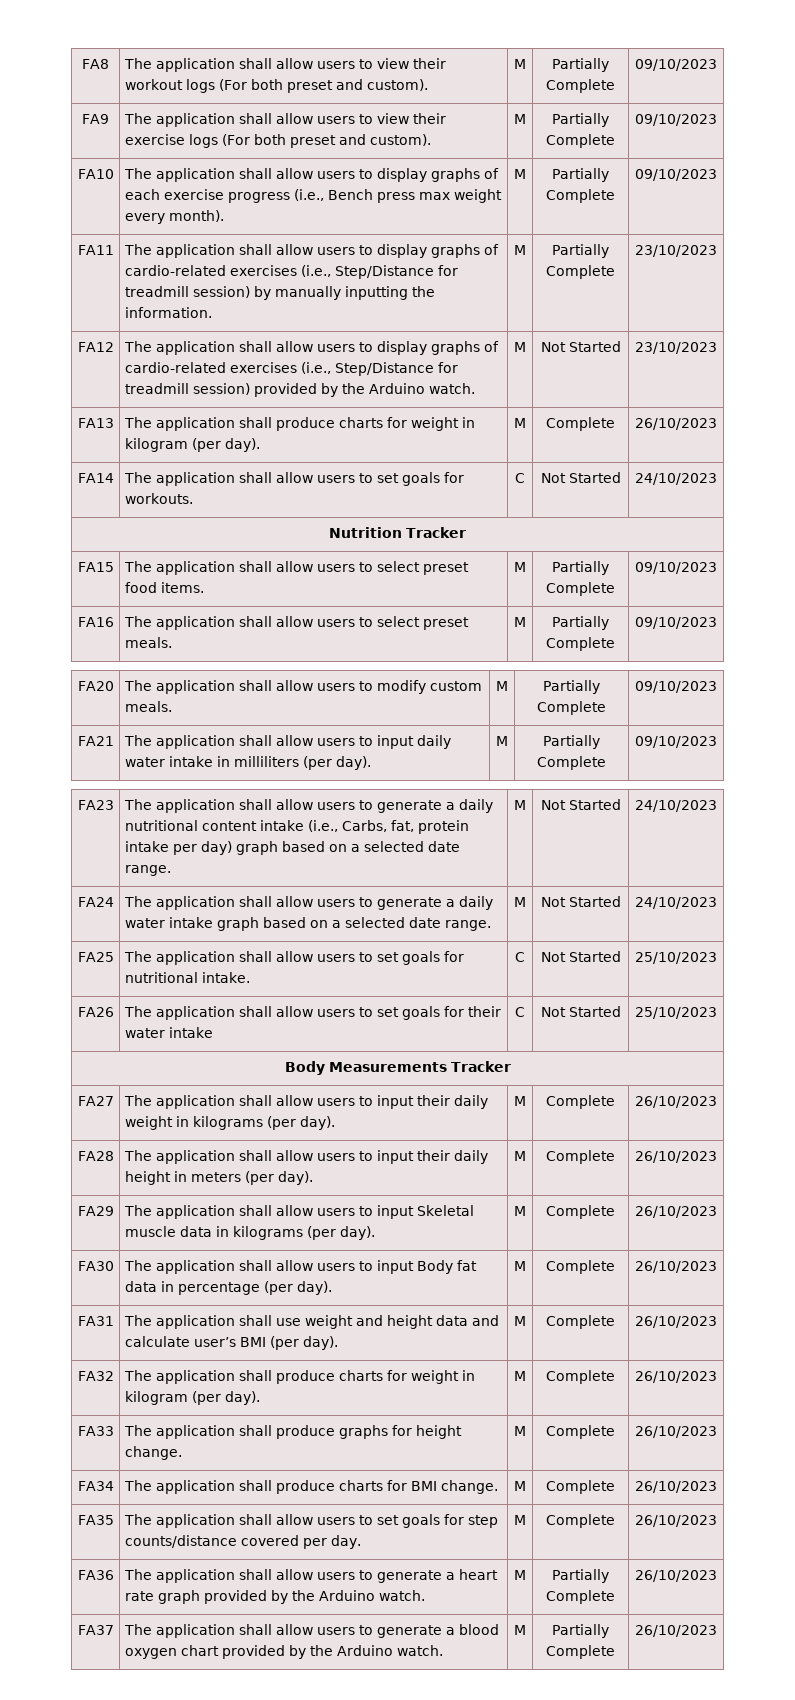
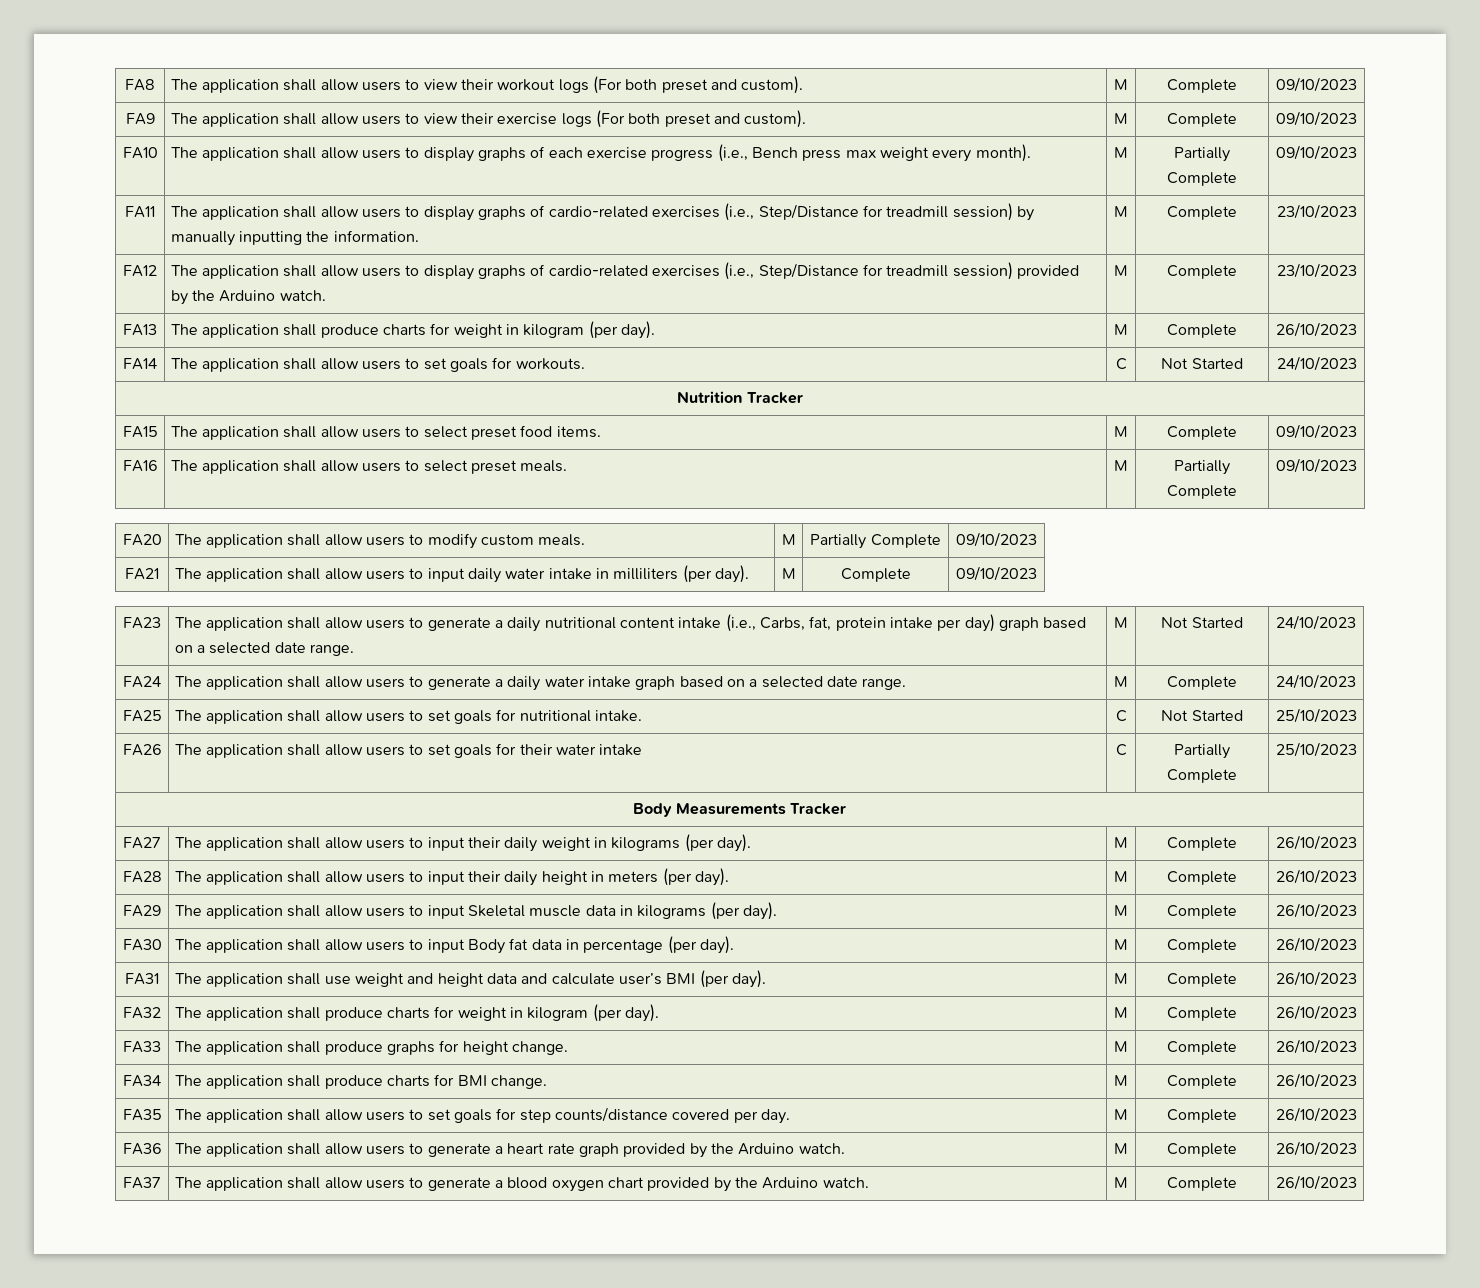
- FA8 | The application shall allow users to view their workout logs (For both preset and custom). | M | Partially Complete | 09/10/2023
+ FA8 | The application shall allow users to view their workout logs (For both preset and custom). | M | Complete | 09/10/2023
- FA9 | The application shall allow users to view their exercise logs (For both preset and custom). | M | Partially Complete | 09/10/2023
+ FA9 | The application shall allow users to view their exercise logs (For both preset and custom). | M | Complete | 09/10/2023
- FA11 | The application shall allow users to display graphs of cardio-related exercises (i.e., Step/Distance for treadmill session) by manually inputting the information. | M | Partially Complete | 23/10/2023
+ FA11 | The application shall allow users to display graphs of cardio-related exercises (i.e., Step/Distance for treadmill session) by manually inputting the information. | M | Complete | 23/10/2023
- FA12 | The application shall allow users to display graphs of cardio-related exercises (i.e., Step/Distance for treadmill session) provided by the Arduino watch. | M | Not Started | 23/10/2023
+ FA12 | The application shall allow users to display graphs of cardio-related exercises (i.e., Step/Distance for treadmill session) provided by the Arduino watch. | M | Complete | 23/10/2023
- FA15 | The application shall allow users to select preset food items. | M | Partially Complete | 09/10/2023
+ FA15 | The application shall allow users to select preset food items. | M | Complete | 09/10/2023
- FA21 | The application shall allow users to input daily water intake in milliliters (per day). | M | Partially Complete | 09/10/2023
+ FA21 | The application shall allow users to input daily water intake in milliliters (per day). | M | Complete | 09/10/2023
- FA24 | The application shall allow users to generate a daily water intake graph based on a selected date range. | M | Not Started | 24/10/2023
+ FA24 | The application shall allow users to generate a daily water intake graph based on a selected date range. | M | Complete | 24/10/2023
- FA26 | The application shall allow users to set goals for their water intake | C | Not Started | 25/10/2023
+ FA26 | The application shall allow users to set goals for their water intake | C | Partially Complete | 25/10/2023
- FA36 | The application shall allow users to generate a heart rate graph provided by the Arduino watch. | M | Partially Complete | 26/10/2023
+ FA36 | The application shall allow users to generate a heart rate graph provided by the Arduino watch. | M | Complete | 26/10/2023
- FA37 | The application shall allow users to generate a blood oxygen chart provided by the Arduino watch. | M | Partially Complete | 26/10/2023
+ FA37 | The application shall allow users to generate a blood oxygen chart provided by the Arduino watch. | M | Complete | 26/10/2023

